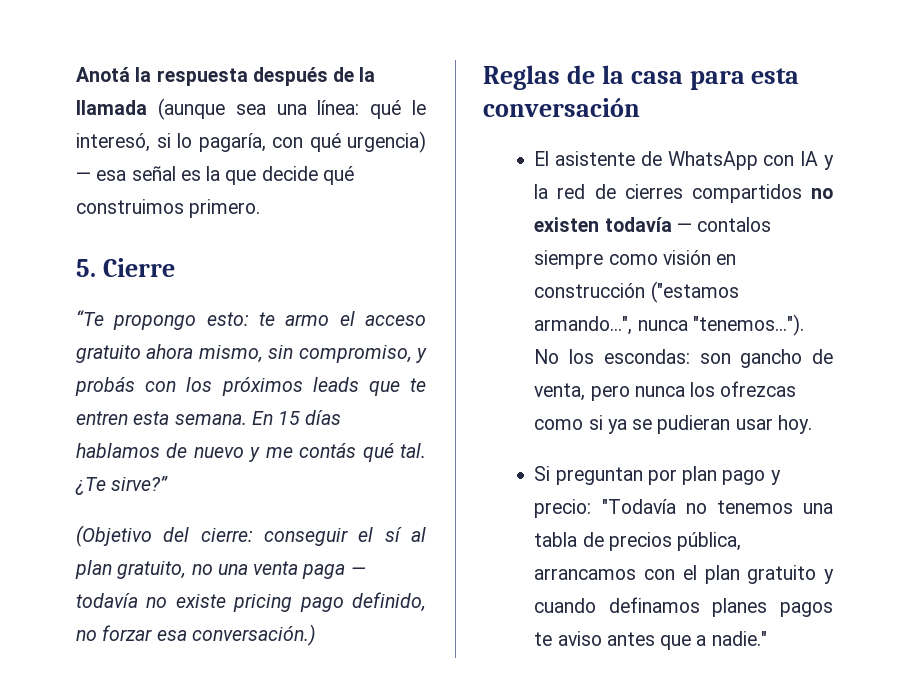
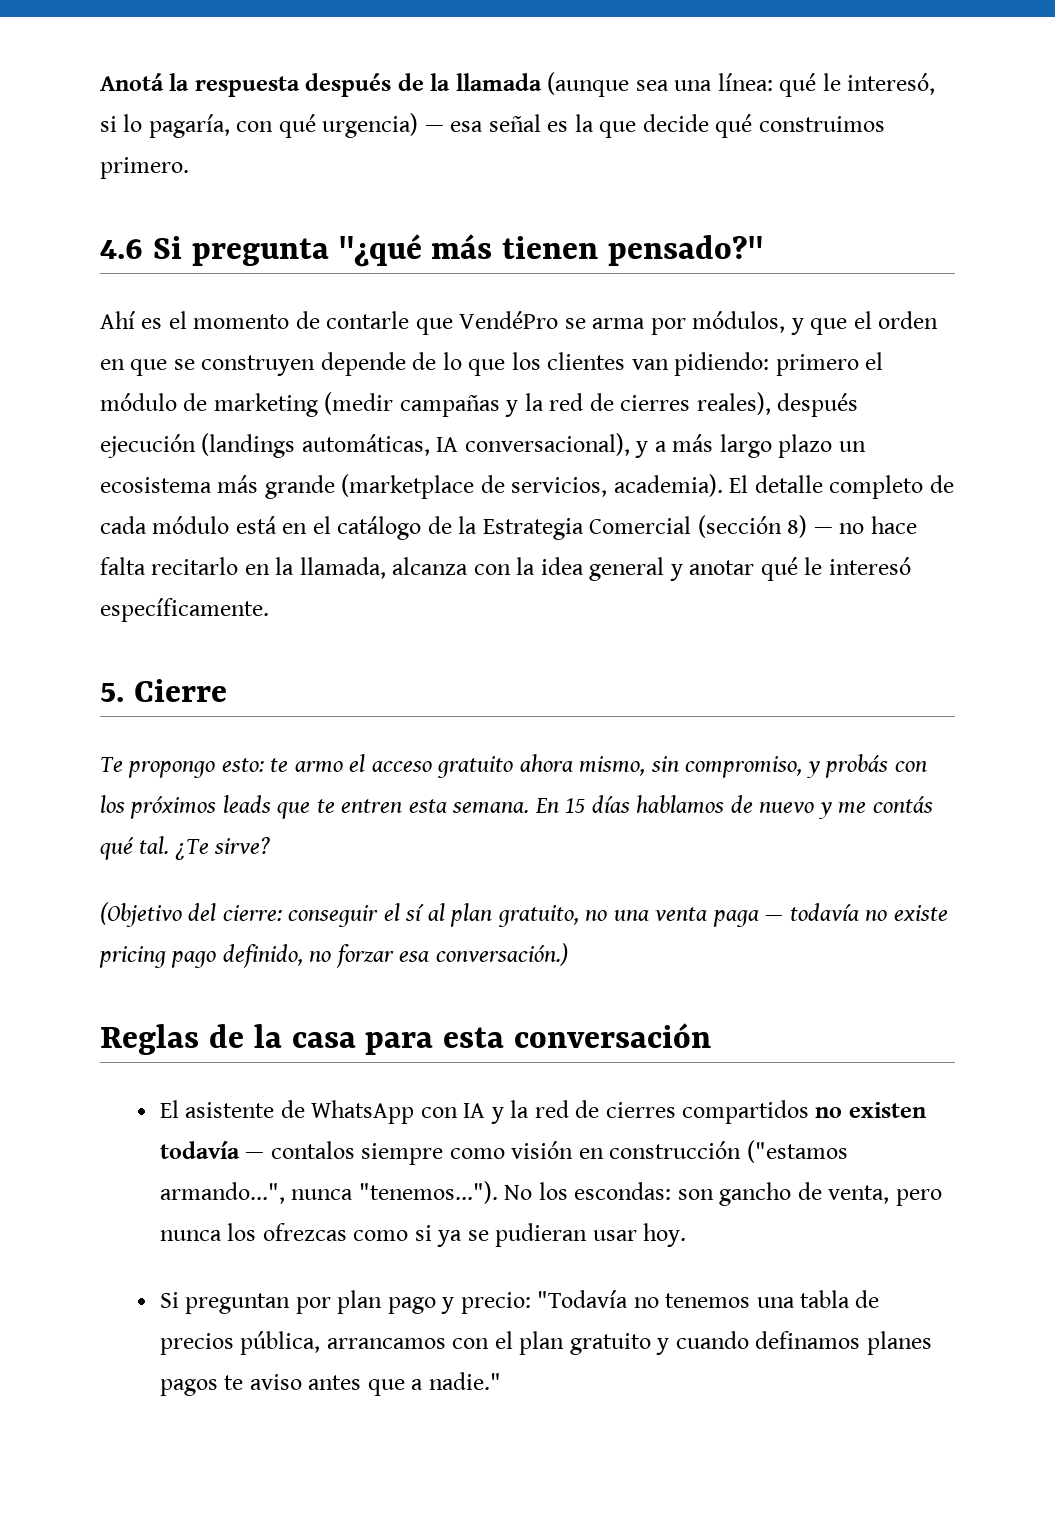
+ 4.6 Si pregunta "¿qué más tienen pensado?"
+ Ahí es el momento de contarle que VendéPro se arma por módulos, y que el orden en que se construyen depende de lo que los clientes van pidiendo: primero el módulo de marketing (medir campañas y la red de cierres reales), después ejecución (landings automáticas, IA conversacional), y a más largo plazo un ecosistema más grande (marketplace de servicios, academia). El detalle completo de cada módulo está en el catálogo de la Estrategia Comercial (sección 8) — no hace falta recitarlo en la llamada, alcanza con la idea general y anotar qué le interesó específicamente.
- “Te propongo esto: te armo el acceso gratuito ahora mismo, sin compromiso, y probás con los próximos leads que te entren esta semana.
+ Te propongo esto: te armo el acceso gratuito ahora mismo, sin compromiso, y probás con los próximos leads que te entren esta semana.
- ¿Te sirve?”
+ ¿Te sirve?

